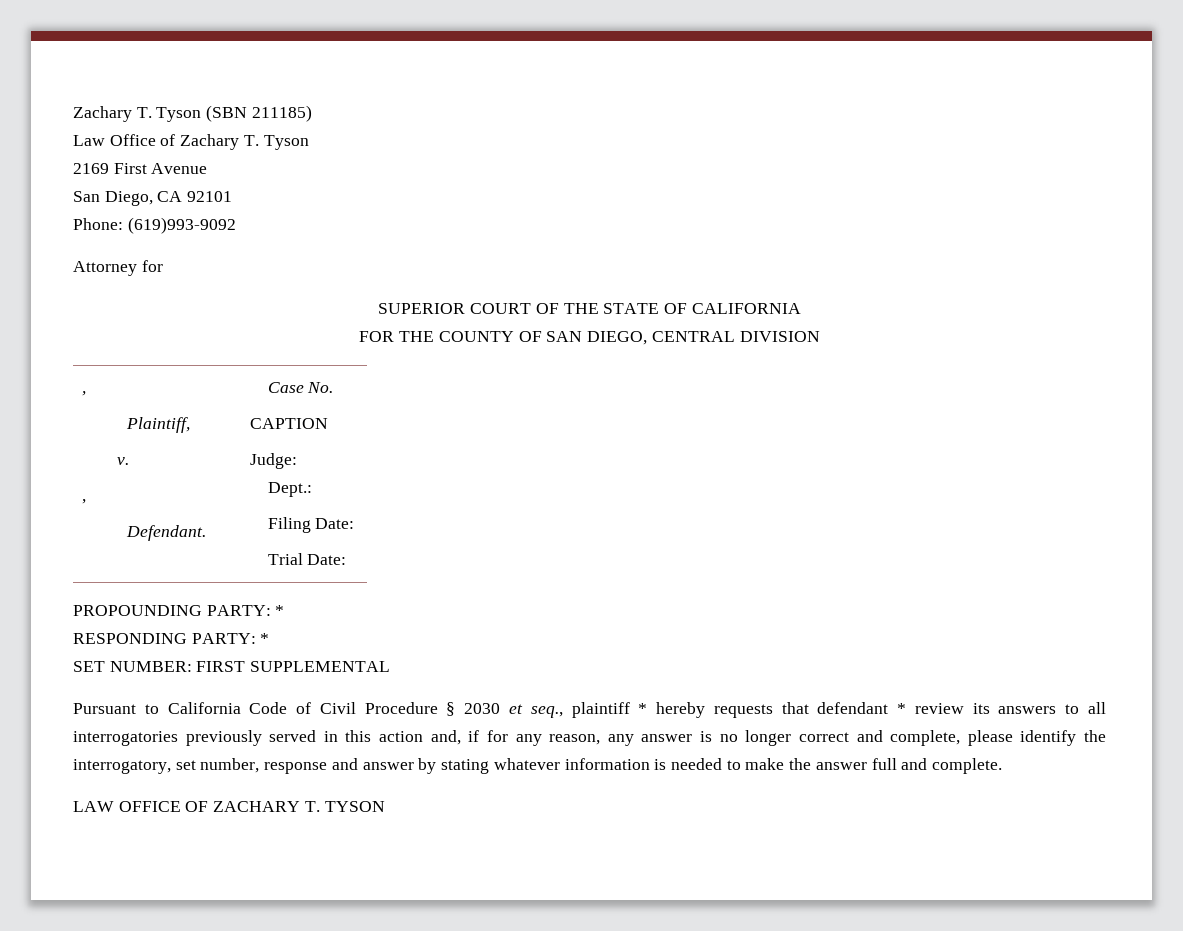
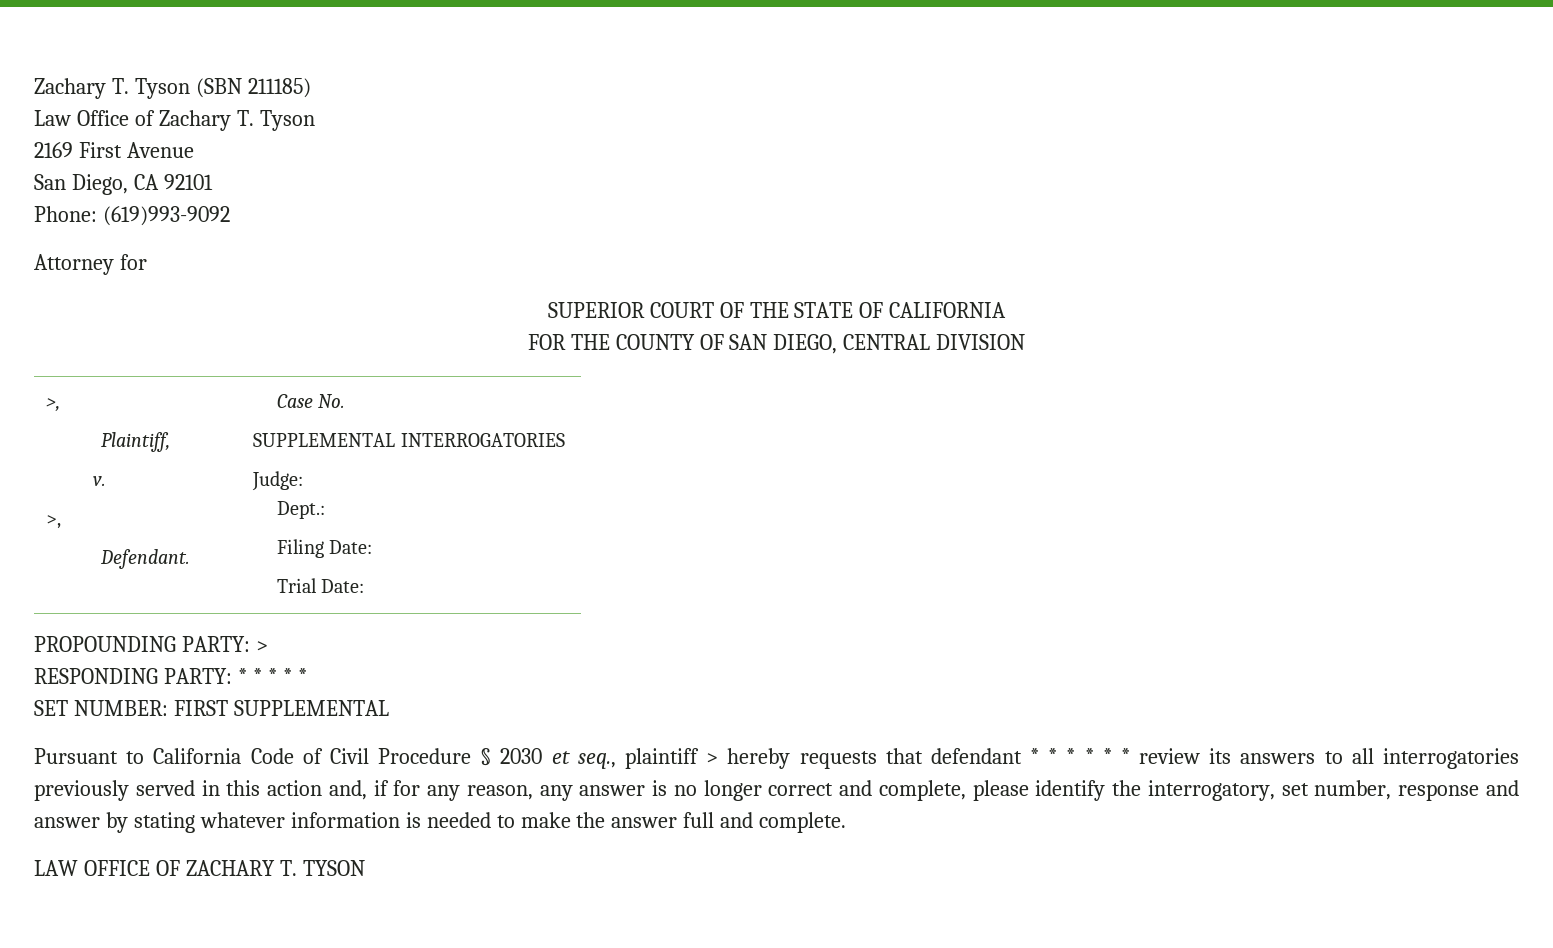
  FOR THE COUNTY OF SAN DIEGO, CENTRAL DIVISION
- ,
+ >,
  Plaintiff,
  v.
- ,
+ >,
  Defendant. | Case No.
- CAPTION
+ SUPPLEMENTAL INTERROGATORIES
- PROPOUNDING PARTY: *
+ PROPOUNDING PARTY: >
- RESPONDING PARTY: *
+ RESPONDING PARTY: * * * * *
- Pursuant to California Code of Civil Procedure § 2030 et seq., plaintiff * hereby requests that defendant * review its answers to all interrogatories previously served in this action and, if for any reason, any answer is no longer correct and complete, please identify the interrogatory, set number, response and answer by stating whatever information is needed to make the answer full and complete.
+ Pursuant to California Code of Civil Procedure § 2030 et seq., plaintiff > hereby requests that defendant * * * * * * review its answers to all interrogatories previously served in this action and, if for any reason, any answer is no longer correct and complete, please identify the interrogatory, set number, response and answer by stating whatever information is needed to make the answer full and complete.

